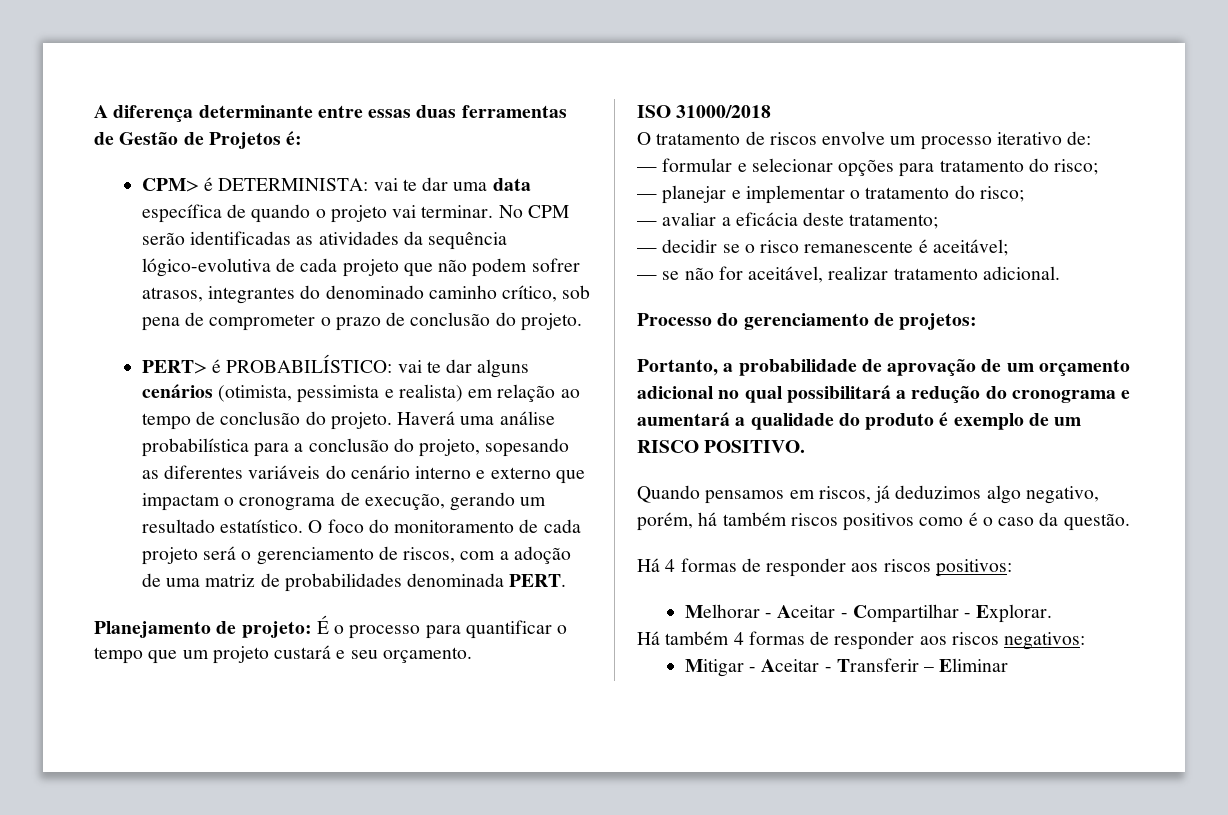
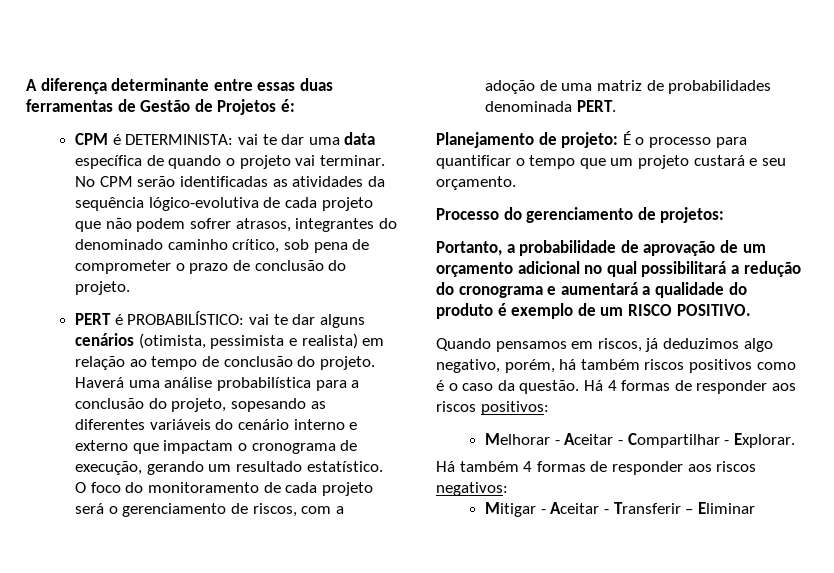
- CPM> é DETERMINISTA: vai te dar uma data específica de quando o projeto vai terminar.
+ CPM é DETERMINISTA: vai te dar uma data específica de quando o projeto vai terminar.
- PERT> é PROBABILÍSTICO: vai te dar alguns cenários (otimista, pessimista e realista) em relação ao tempo de conclusão do projeto.
+ PERT é PROBABILÍSTICO: vai te dar alguns cenários (otimista, pessimista e realista) em relação ao tempo de conclusão do projeto.
- ISO 31000/2018
- O tratamento de riscos envolve um processo iterativo de:
- — formular e selecionar opções para tratamento do risco;
- — planejar e implementar o tratamento do risco;
- — avaliar a eficácia deste tratamento;
- — decidir se o risco remanescente é aceitável;
- — se não for aceitável, realizar tratamento adicional.
- Quando pensamos em riscos, já deduzimos algo negativo, porém, há também riscos positivos como é o caso da questão.
- Há 4 formas de responder aos riscos positivos:
+ Quando pensamos em riscos, já deduzimos algo negativo, porém, há também riscos positivos como é o caso da questão. Há 4 formas de responder aos riscos positivos:

